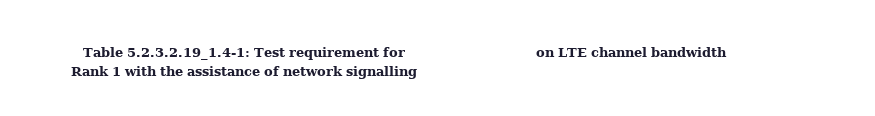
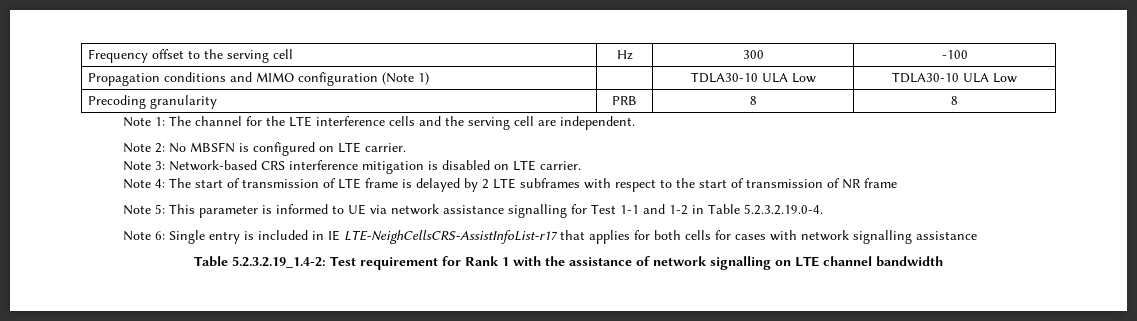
- Table 5.2.3.2.19_1.4-1: Test requirement for Rank 1 with the assistance of network signalling on LTE channel bandwidth
+ Frequency offset to the serving cell | Hz | 300 | -100
+ Propagation conditions and MIMO configuration (Note 1) | | TDLA30-10 ULA Low | TDLA30-10 ULA Low
+ Precoding granularity | PRB | 8 | 8
+ Note 1: The channel for the LTE interference cells and the serving cell are independent.
+ Note 2: No MBSFN is configured on LTE carrier.
+ Note 3: Network-based CRS interference mitigation is disabled on LTE carrier.
+ Note 4: The start of transmission of LTE frame is delayed by 2 LTE subframes with respect to the start of transmission of NR frame
+ Note 5: This parameter is informed to UE via network assistance signalling for Test 1-1 and 1-2 in Table 5.2.3.2.19.0-4.
+ Note 6: Single entry is included in IE LTE-NeighCellsCRS-AssistInfoList-r17 that applies for both cells for cases with network signalling assistance
+ Table 5.2.3.2.19_1.4-2: Test requirement for Rank 1 with the assistance of network signalling on LTE channel bandwidth

